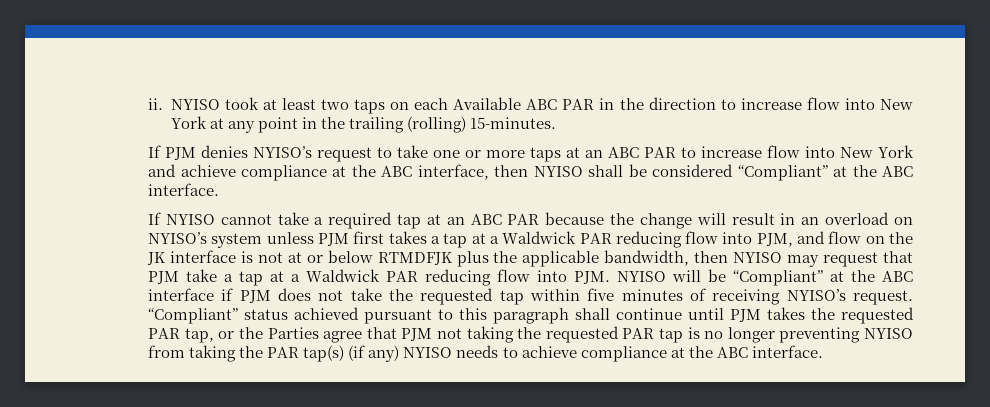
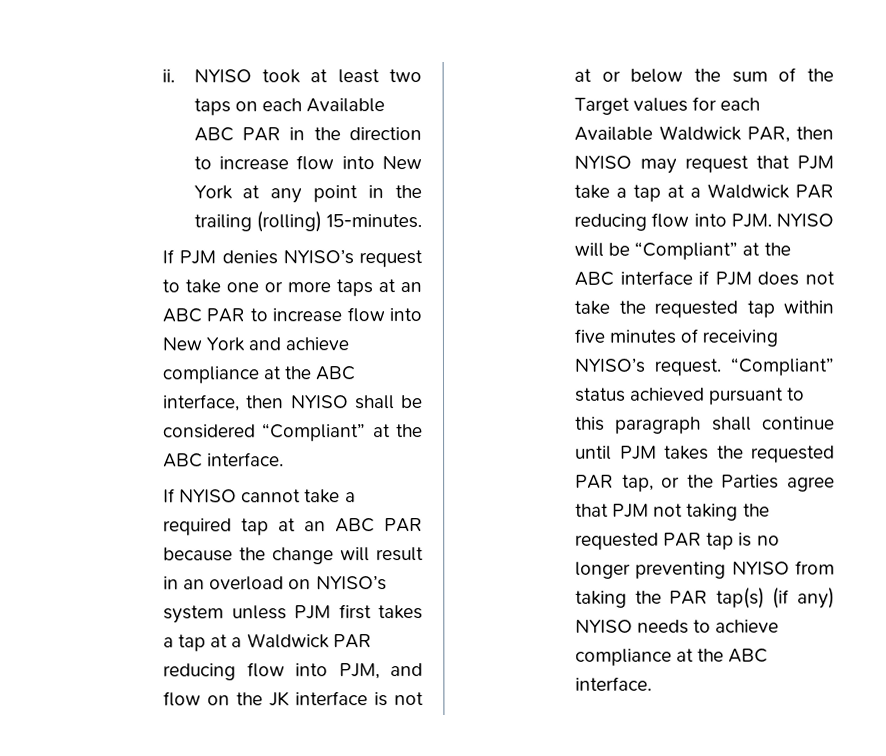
- If NYISO cannot take a required tap at an ABC PAR because the change will result in an overload on NYISO’s system unless PJM first takes a tap at a Waldwick PAR reducing flow into PJM, and flow on the JK interface is not at or below RTMDFJK plus the applicable bandwidth, then NYISO may request that PJM take a tap at a Waldwick PAR reducing flow into PJM. NYISO will be “Compliant” at the ABC interface if PJM does not take the requested tap within five minutes of receiving NYISO’s request.
+ If NYISO cannot take a required tap at an ABC PAR because the change will result in an overload on NYISO’s system unless PJM first takes a tap at a Waldwick PAR reducing flow into PJM, and flow on the JK interface is not at or below the sum of the Target values for each Available Waldwick PAR, then NYISO may request that PJM take a tap at a Waldwick PAR reducing flow into PJM. NYISO will be “Compliant” at the ABC interface if PJM does not take the requested tap within five minutes of receiving NYISO’s request.

